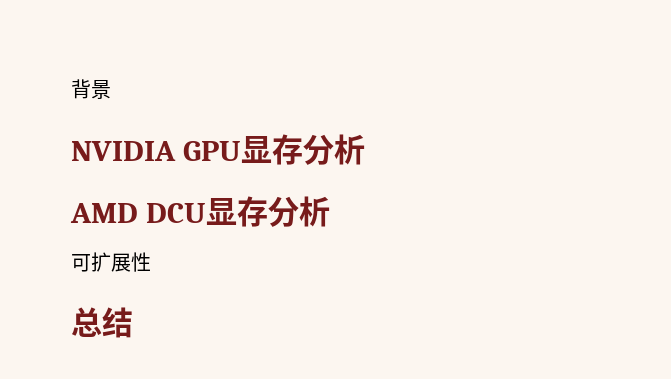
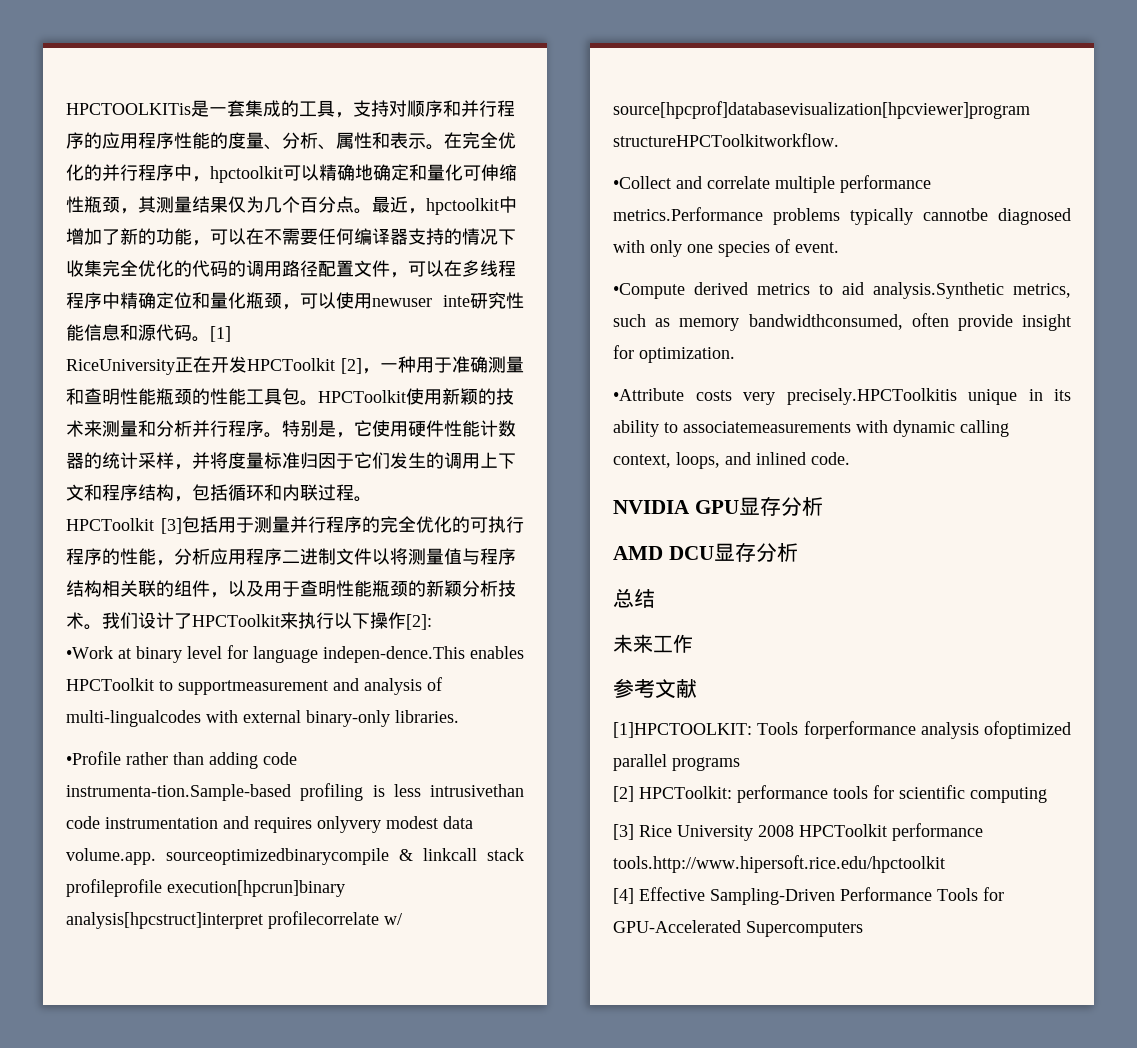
- 背景
+ HPCTOOLKITis是一套集成的工具，支持对顺序和并行程序的应用程序性能的度量、分析、属性和表示。在完全优化的并行程序中，hpctoolkit可以精确地确定和量化可伸缩性瓶颈，其测量结果仅为几个百分点。最近，hpctoolkit中增加了新的功能，可以在不需要任何编译器支持的情况下收集完全优化的代码的调用路径配置文件，可以在多线程程序中精确定位和量化瓶颈，可以使用newuser inte研究性能信息和源代码。[1]
+ RiceUniversity正在开发HPCToolkit [2]，一种用于准确测量和查明性能瓶颈的性能工具包。HPCToolkit使用新颖的技术来测量和分析并行程序。特别是，它使用硬件性能计数器的统计采样，并将度量标准归因于它们发生的调用上下文和程序结构，包括循环和内联过程。
+ HPCToolkit [3]包括用于测量并行程序的完全优化的可执行程序的性能，分析应用程序二进制文件以将测量值与程序结构相关联的组件，以及用于查明性能瓶颈的新颖分析技术。我们设计了HPCToolkit来执行以下操作[2]:
+ •Work at binary level for language indepen-dence.This enables HPCToolkit to supportmeasurement and analysis of multi-lingualcodes with external binary-only libraries.
+ •Profile rather than adding code instrumenta-tion.Sample-based profiling is less intrusivethan code instrumentation and requires onlyvery modest data volume.app. sourceoptimizedbinarycompile & linkcall stack profileprofile execution[hpcrun]binary analysis[hpcstruct]interpret profilecorrelate w/ source[hpcprof]databasevisualization[hpcviewer]program structureHPCToolkitworkflow.
+ •Collect and correlate multiple performance metrics.Performance problems typically cannotbe diagnosed with only one species of event.
+ •Compute derived metrics to aid analysis.Synthetic metrics, such as memory bandwidthconsumed, often provide insight for optimization.
+ •Attribute costs very precisely.HPCToolkitis unique in its ability to associatemeasurements with dynamic calling context, loops, and inlined code.
- 可扩展性
+ 未来工作
+ 参考文献
+ [1]HPCTOOLKIT: Tools forperformance analysis ofoptimized parallel programs
+ [2] HPCToolkit: performance tools for scientific computing
+ [3] Rice University 2008 HPCToolkit performance tools.http://www.hipersoft.rice.edu/hpctoolkit
+ [4] Effective Sampling-Driven Performance Tools for GPU-Accelerated Supercomputers

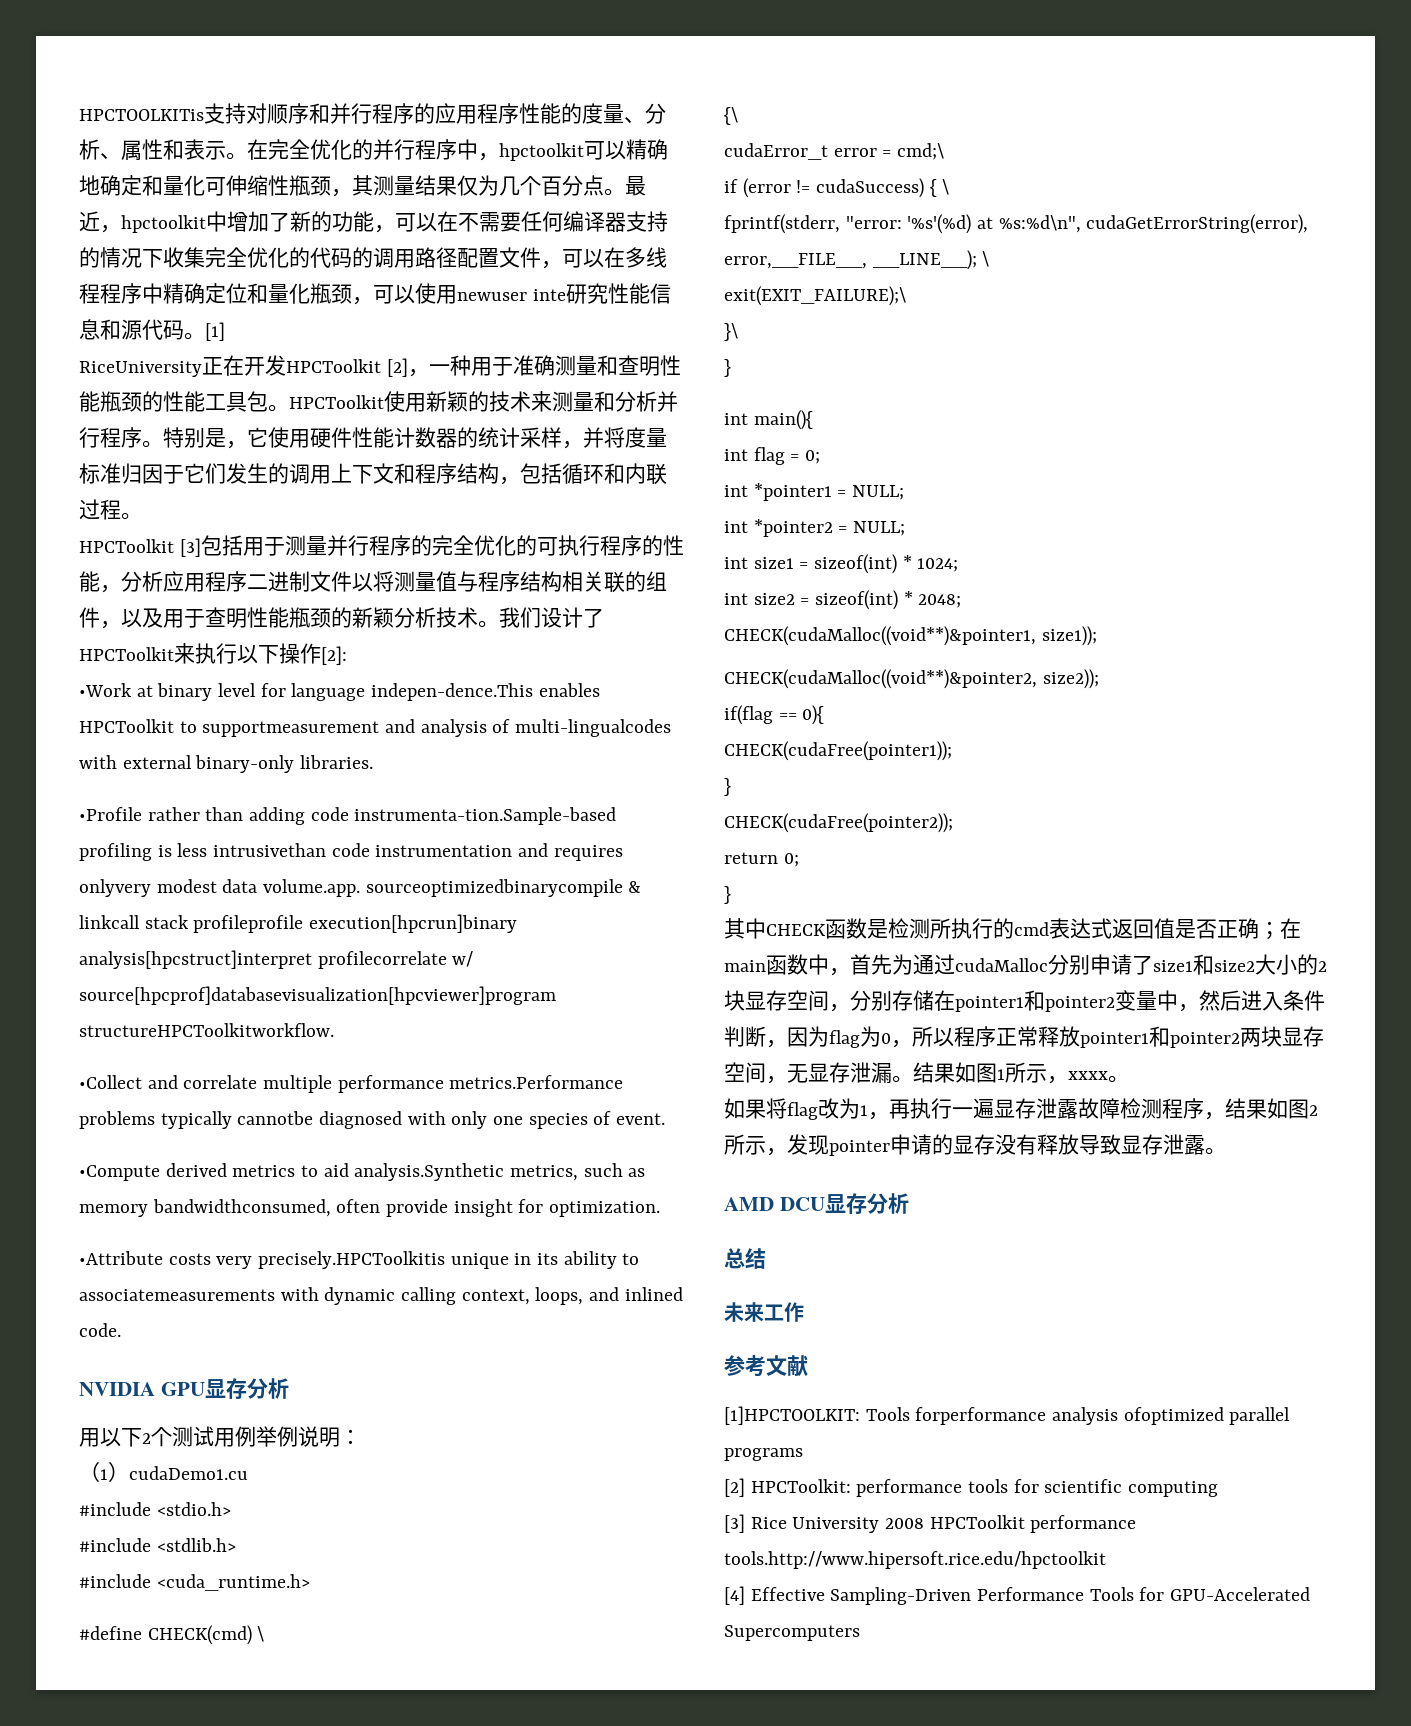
- HPCTOOLKITis是一套集成的工具，支持对顺序和并行程序的应用程序性能的度量、分析、属性和表示。
+ HPCTOOLKITis支持对顺序和并行程序的应用程序性能的度量、分析、属性和表示。
+ 用以下2个测试用例举例说明：
+ （1）cudaDemo1.cu
+ #include <stdio.h>
+ #include <stdlib.h>
+ #include <cuda_runtime.h>
+ #define CHECK(cmd) \
+ {\
+ cudaError_t error = cmd;\
+ if (error != cudaSuccess) { \
+ fprintf(stderr, "error: '%s'(%d) at %s:%d\n", cudaGetErrorString(error), error,__FILE__, __LINE__); \
+ exit(EXIT_FAILURE);\
+ }\
+ }
+ int main(){
+ int flag = 0;
+ int *pointer1 = NULL;
+ int *pointer2 = NULL;
+ int size1 = sizeof(int) * 1024;
+ int size2 = sizeof(int) * 2048;
+ CHECK(cudaMalloc((void**)&pointer1, size1));
+ CHECK(cudaMalloc((void**)&pointer2, size2));
+ if(flag == 0){
+ CHECK(cudaFree(pointer1));
+ }
+ CHECK(cudaFree(pointer2));
+ return 0;
+ }
+ 其中CHECK函数是检测所执行的cmd表达式返回值是否正确；在main函数中，首先为通过cudaMalloc分别申请了size1和size2大小的2块显存空间，分别存储在pointer1和pointer2变量中，然后进入条件判断，因为flag为0，所以程序正常释放pointer1和pointer2两块显存空间，无显存泄漏。结果如图1所示，xxxx。
+ 如果将flag改为1，再执行一遍显存泄露故障检测程序，结果如图2所示，发现pointer申请的显存没有释放导致显存泄露。

